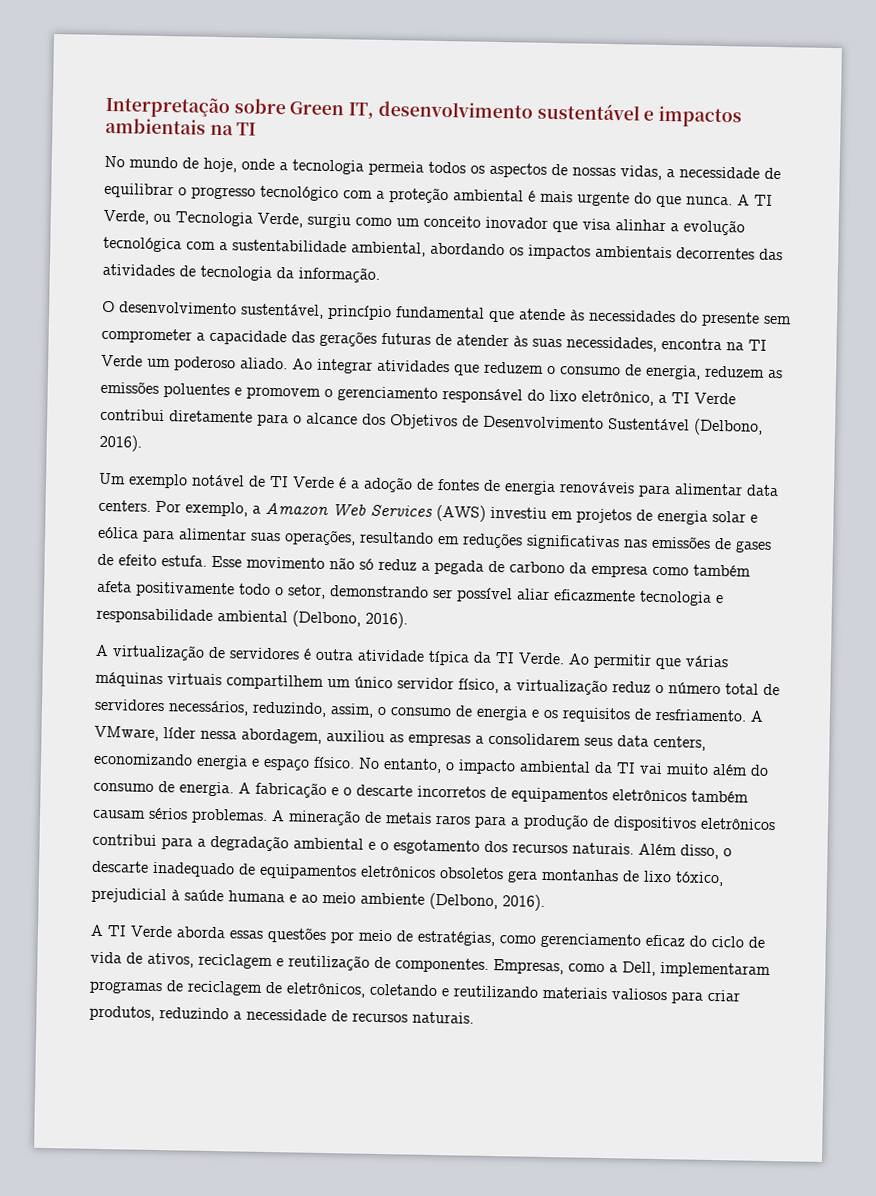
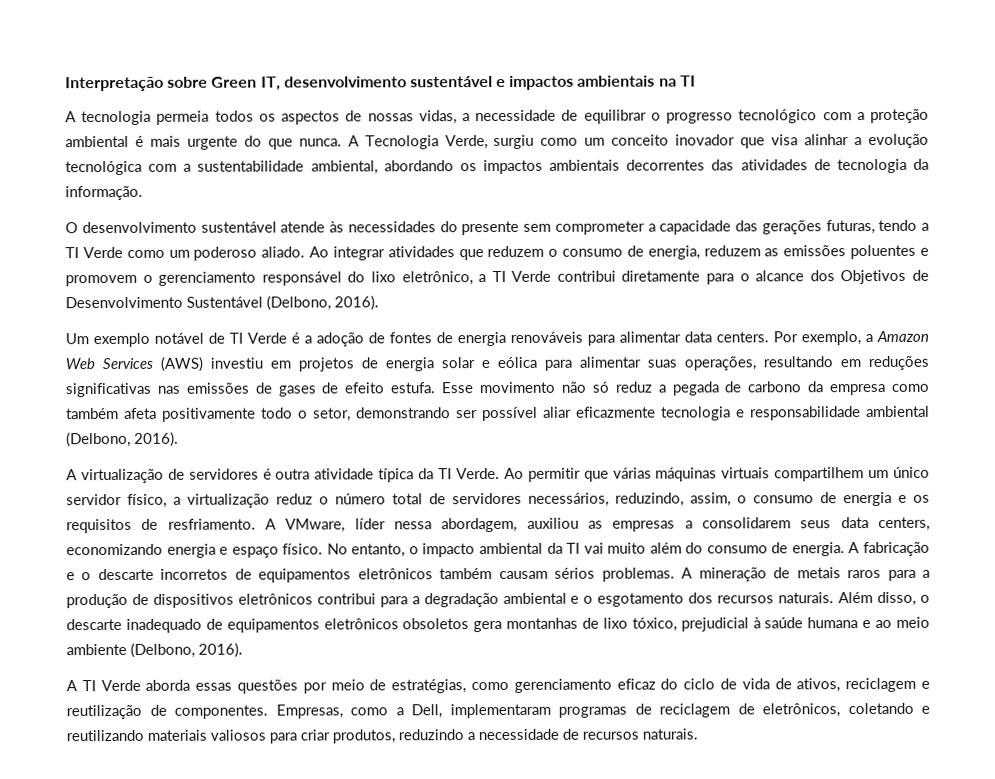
- No mundo de hoje, onde a tecnologia permeia todos os aspectos de nossas vidas, a necessidade de equilibrar o progresso tecnológico com a proteção ambiental é mais urgente do que nunca.
+ A tecnologia permeia todos os aspectos de nossas vidas, a necessidade de equilibrar o progresso tecnológico com a proteção ambiental é mais urgente do que nunca.
- A TI Verde, ou Tecnologia Verde, surgiu como um conceito inovador que visa alinhar a evolução tecnológica com a sustentabilidade ambiental, abordando os impactos ambientais decorrentes das atividades de tecnologia da informação.
+ A Tecnologia Verde, surgiu como um conceito inovador que visa alinhar a evolução tecnológica com a sustentabilidade ambiental, abordando os impactos ambientais decorrentes das atividades de tecnologia da informação.
- O desenvolvimento sustentável, princípio fundamental que atende às necessidades do presente sem comprometer a capacidade das gerações futuras de atender às suas necessidades, encontra na TI Verde um poderoso aliado.
+ O desenvolvimento sustentável atende às necessidades do presente sem comprometer a capacidade das gerações futuras, tendo a TI Verde como um poderoso aliado.

